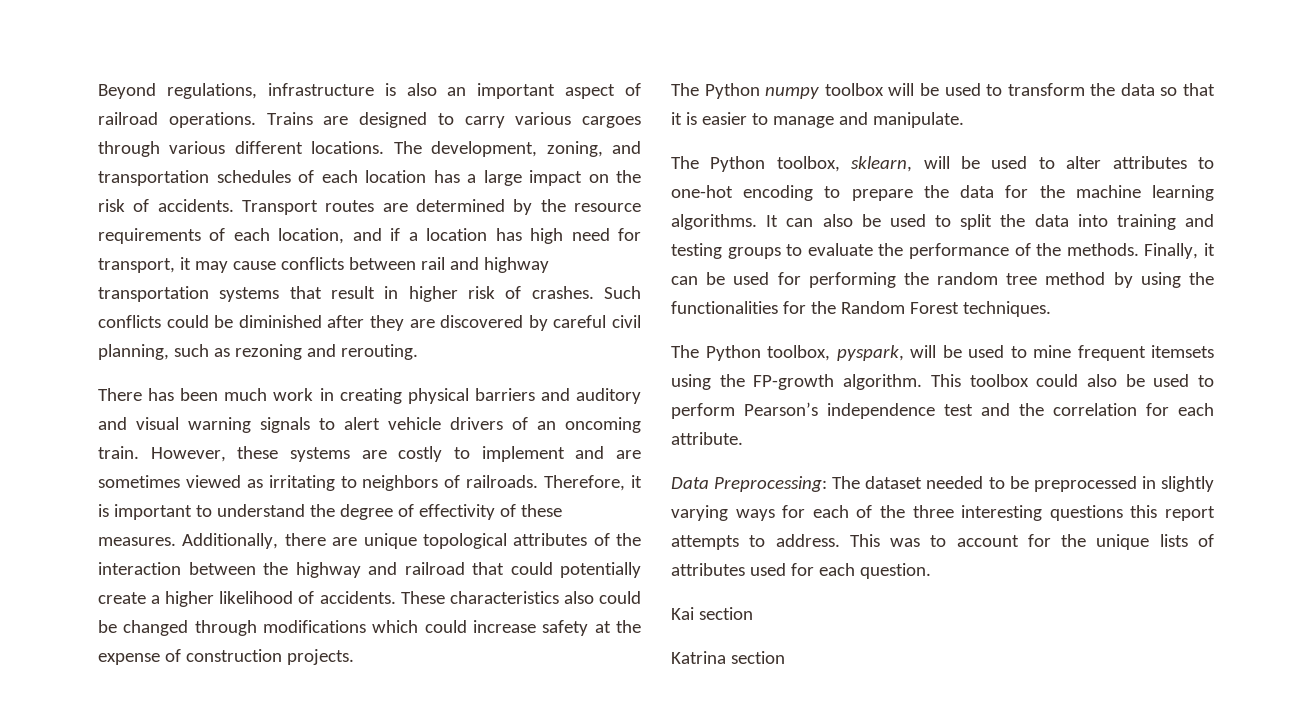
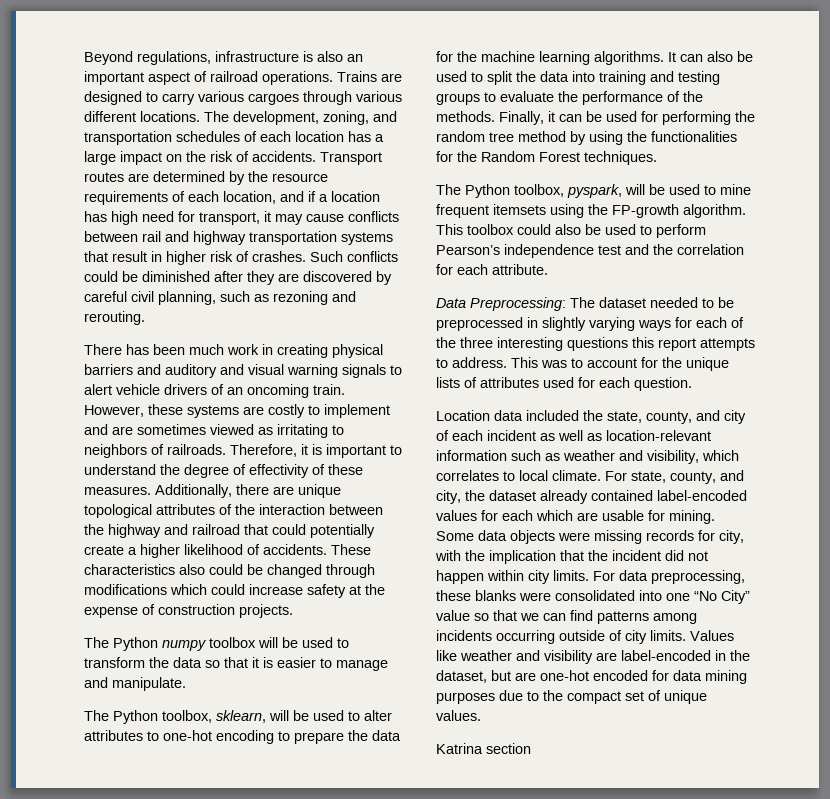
- Kai section
+ Location data included the state, county, and city of each incident as well as location-relevant information such as weather and visibility, which correlates to local climate. For state, county, and city, the dataset already contained label-encoded values for each which are usable for mining. Some data objects were missing records for city, with the implication that the incident did not happen within city limits. For data preprocessing, these blanks were consolidated into one “No City” value so that we can find patterns among incidents occurring outside of city limits. Values like weather and visibility are label-encoded in the dataset, but are one-hot encoded for data mining purposes due to the compact set of unique values.

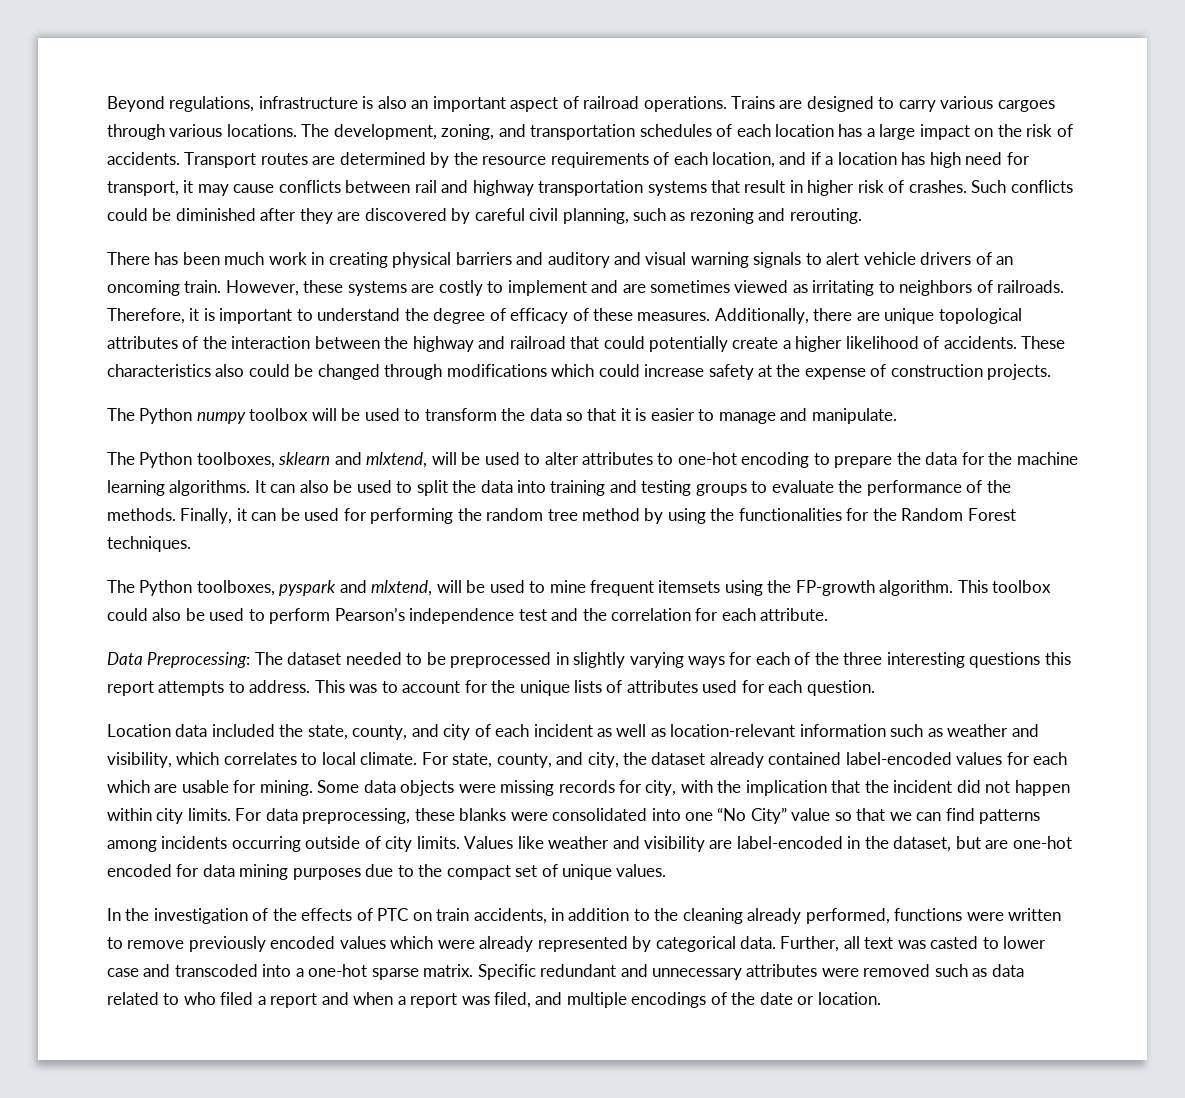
- Trains are designed to carry various cargoes through various different locations.
+ Trains are designed to carry various cargoes through various locations.
- Therefore, it is important to understand the degree of effectivity of these measures.
+ Therefore, it is important to understand the degree of efficacy of these measures.
- The Python toolbox, sklearn, will be used to alter attributes to one-hot encoding to prepare the data for the machine learning algorithms.
+ The Python toolboxes, sklearn and mlxtend, will be used to alter attributes to one-hot encoding to prepare the data for the machine learning algorithms.
- The Python toolbox, pyspark, will be used to mine frequent itemsets using the FP-growth algorithm.
+ The Python toolboxes, pyspark and mlxtend, will be used to mine frequent itemsets using the FP-growth algorithm.
- Katrina section
+ In the investigation of the effects of PTC on train accidents, in addition to the cleaning already performed, functions were written to remove previously encoded values which were already represented by categorical data. Further, all text was casted to lower case and transcoded into a one-hot sparse matrix. Specific redundant and unnecessary attributes were removed such as data related to who filed a report and when a report was filed, and multiple encodings of the date or location.

